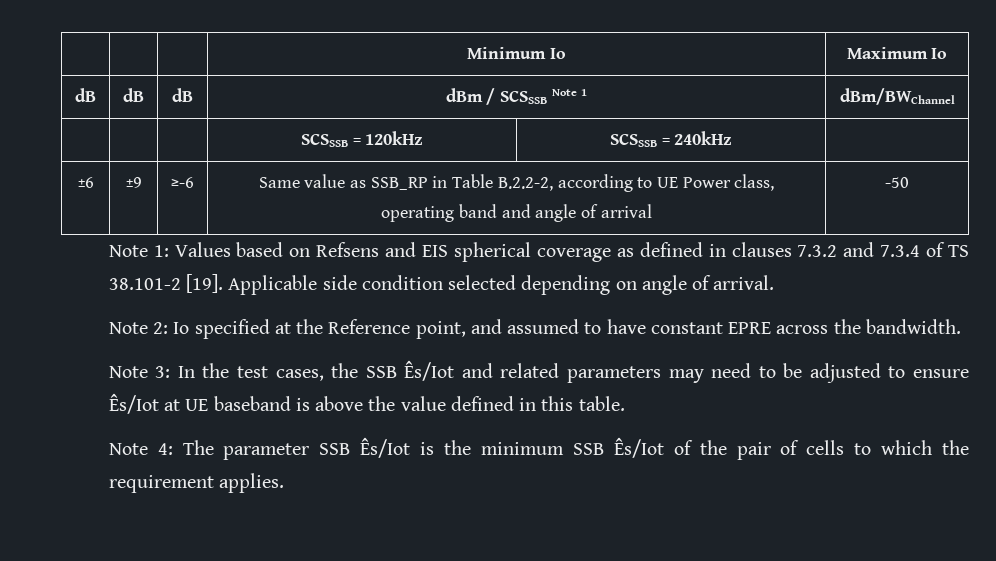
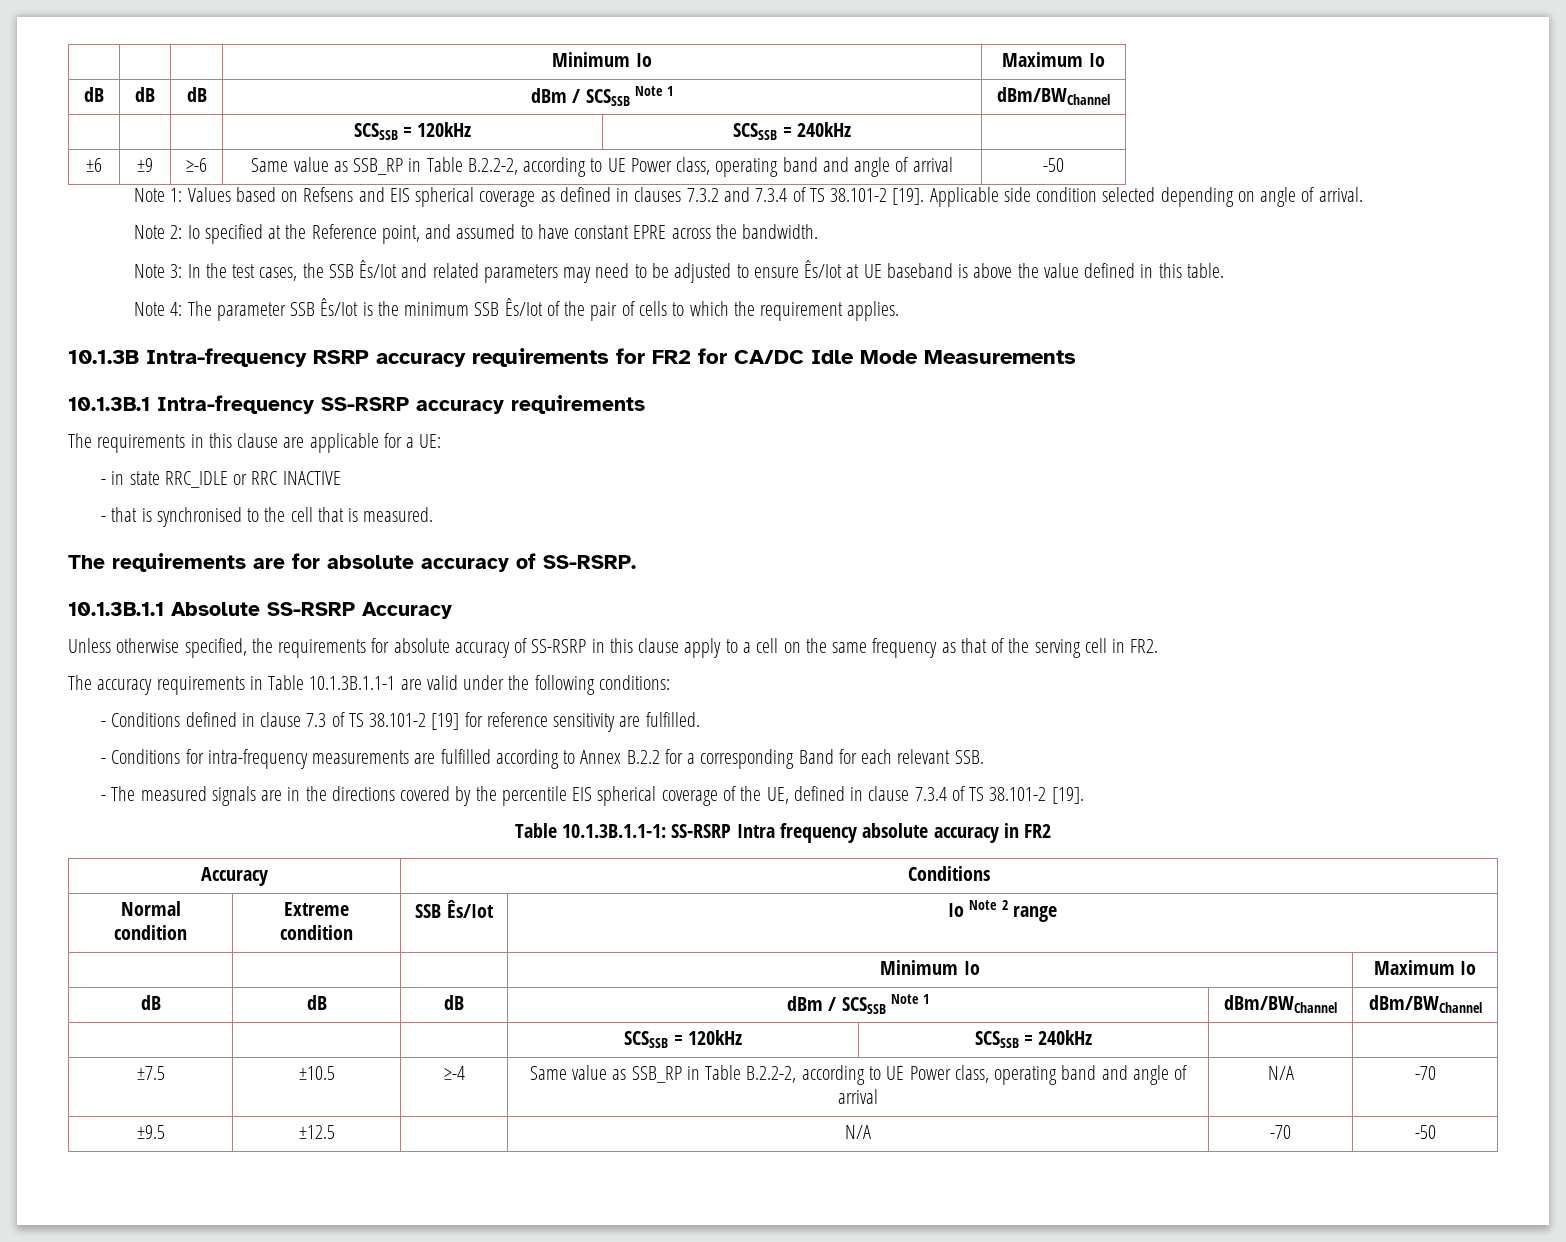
+ 10.1.3B Intra-frequency RSRP accuracy requirements for FR2 for CA/DC Idle Mode Measurements
+ 10.1.3B.1 Intra-frequency SS-RSRP accuracy requirements
+ The requirements in this clause are applicable for a UE:
+ - in state RRC_IDLE or RRC INACTIVE
+ - that is synchronised to the cell that is measured.
+ The requirements are for absolute accuracy of SS-RSRP.
+ 10.1.3B.1.1 Absolute SS-RSRP Accuracy
+ Unless otherwise specified, the requirements for absolute accuracy of SS-RSRP in this clause apply to a cell on the same frequency as that of the serving cell in FR2.
+ The accuracy requirements in Table 10.1.3B.1.1-1 are valid under the following conditions:
+ - Conditions defined in clause 7.3 of TS 38.101-2 [19] for reference sensitivity are fulfilled.
+ - Conditions for intra-frequency measurements are fulfilled according to Annex B.2.2 for a corresponding Band for each relevant SSB.
+ - The measured signals are in the directions covered by the percentile EIS spherical coverage of the UE, defined in clause 7.3.4 of TS 38.101-2 [19].
+ Table 10.1.3B.1.1-1: SS-RSRP Intra frequency absolute accuracy in FR2
+ Accuracy | Conditions
+ Normal condition | Extreme condition | SSB Ês/Iot | Io Note 2 range
+ | | | Minimum Io | Maximum Io
+ dB | dB | dB | dBm / SCSSSB Note 1 | dBm/BWChannel | dBm/BWChannel
+ | | | SCSSSB = 120kHz | SCSSSB = 240kHz | |
+ ±7.5 | ±10.5 | ≥-4 | Same value as SSB_RP in Table B.2.2-2, according to UE Power class, operating band and angle of arrival | N/A | -70
+ ±9.5 | ±12.5 | | N/A | -70 | -50

